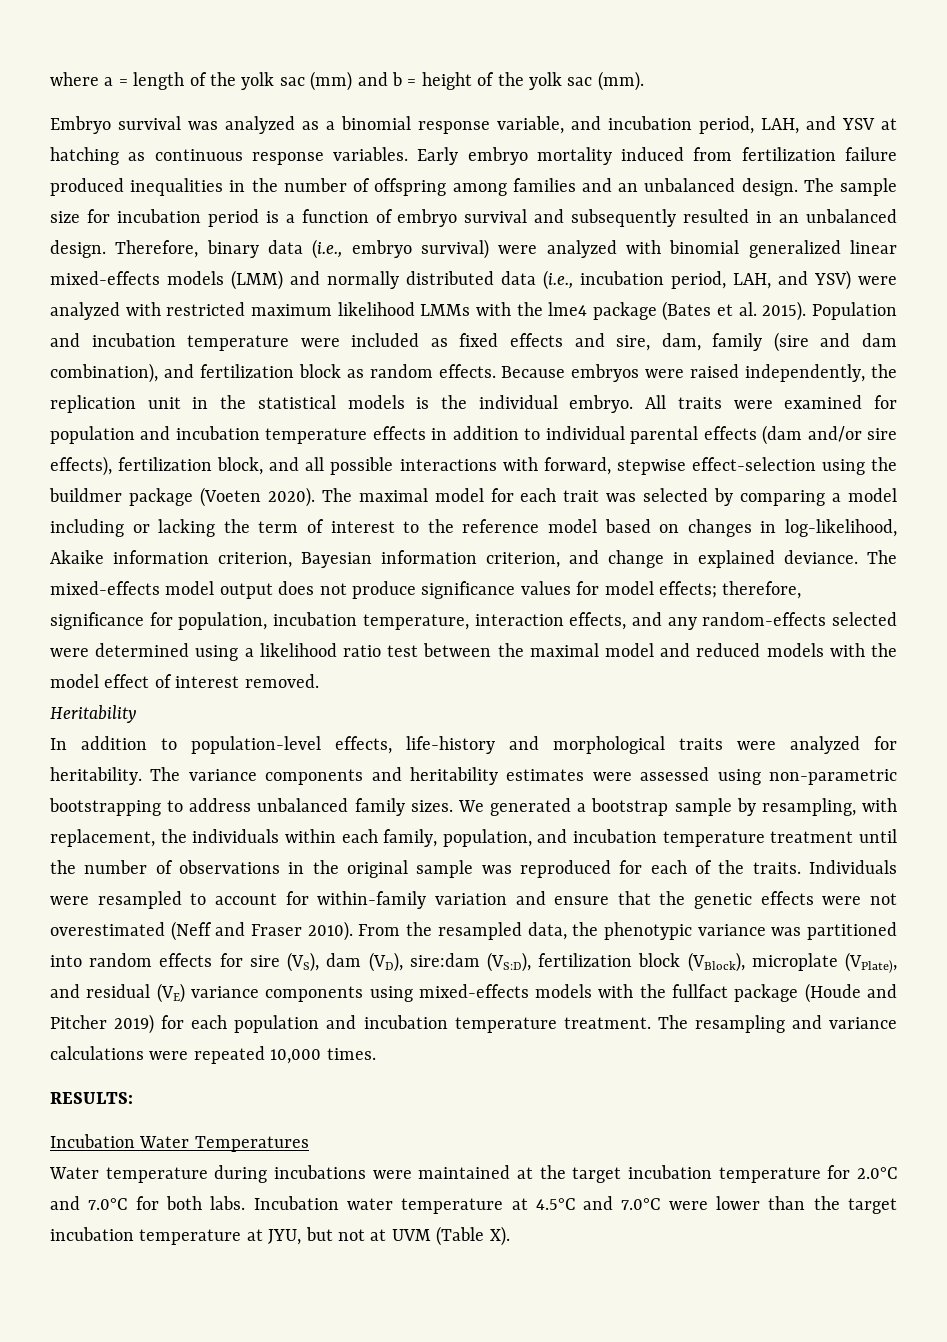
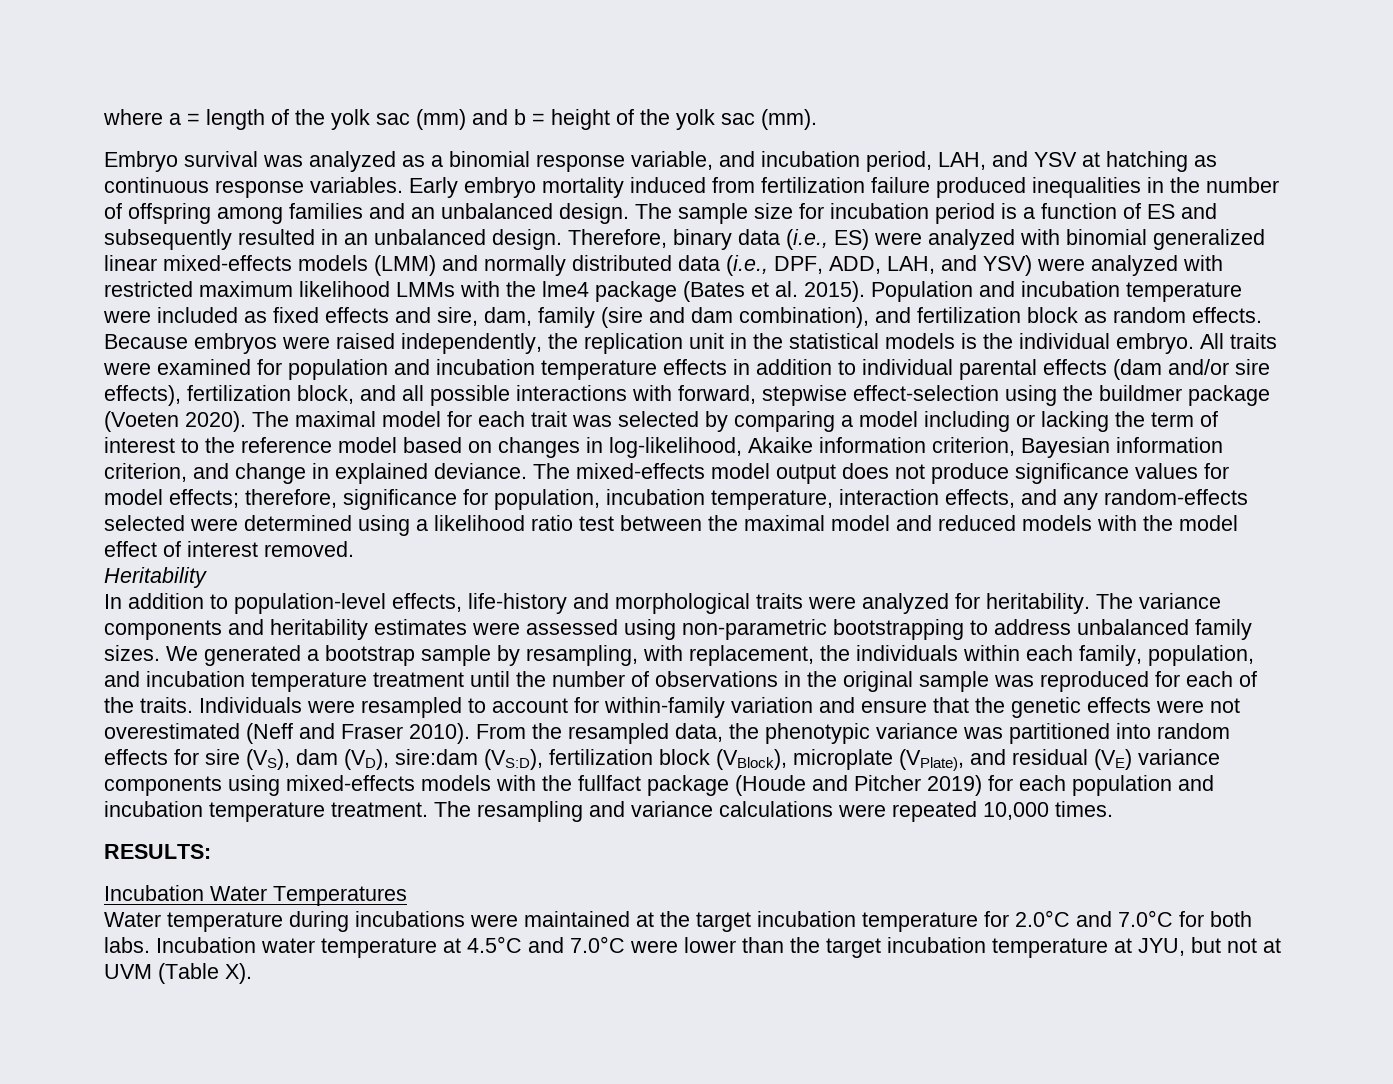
- The sample size for incubation period is a function of embryo survival and subsequently resulted in an unbalanced design.
+ The sample size for incubation period is a function of ES and subsequently resulted in an unbalanced design.
- Therefore, binary data (i.e., embryo survival) were analyzed with binomial generalized linear mixed-effects models (LMM) and normally distributed data (i.e., incubation period, LAH, and YSV) were analyzed with restricted maximum likelihood LMMs with the lme4 package (Bates et al. 2015).
+ Therefore, binary data (i.e., ES) were analyzed with binomial generalized linear mixed-effects models (LMM) and normally distributed data (i.e., DPF, ADD, LAH, and YSV) were analyzed with restricted maximum likelihood LMMs with the lme4 package (Bates et al. 2015).

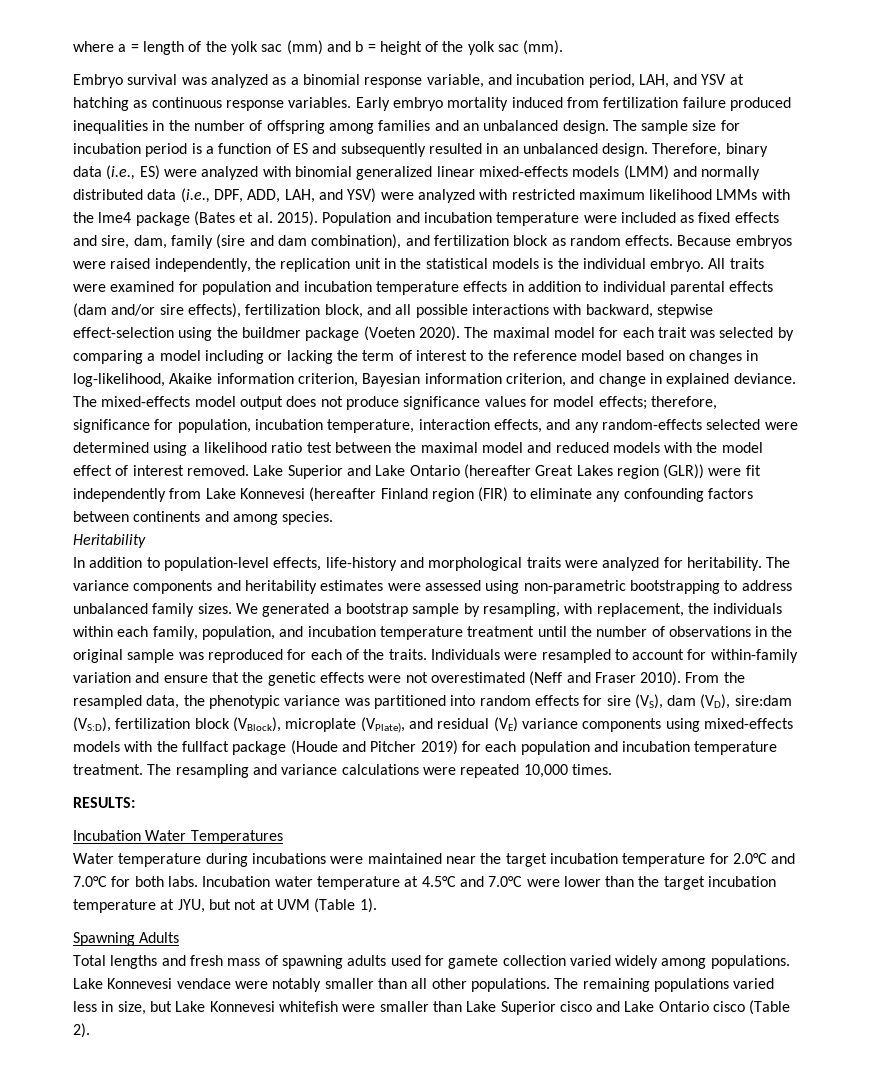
- All traits were examined for population and incubation temperature effects in addition to individual parental effects (dam and/or sire effects), fertilization block, and all possible interactions with forward, stepwise effect-selection using the buildmer package (Voeten 2020).
+ All traits were examined for population and incubation temperature effects in addition to individual parental effects (dam and/or sire effects), fertilization block, and all possible interactions with backward, stepwise effect-selection using the buildmer package (Voeten 2020).
+ Lake Superior and Lake Ontario (hereafter Great Lakes region (GLR)) were fit independently from Lake Konnevesi (hereafter Finland region (FIR) to eliminate any confounding factors between continents and among species.
- Water temperature during incubations were maintained at the target incubation temperature for 2.0°C and 7.0°C for both labs.
+ Water temperature during incubations were maintained near the target incubation temperature for 2.0°C and 7.0°C for both labs.
- Incubation water temperature at 4.5°C and 7.0°C were lower than the target incubation temperature at JYU, but not at UVM (Table X).
+ Incubation water temperature at 4.5°C and 7.0°C were lower than the target incubation temperature at JYU, but not at UVM (Table 1).
+ Spawning Adults
+ Total lengths and fresh mass of spawning adults used for gamete collection varied widely among populations. Lake Konnevesi vendace were notably smaller than all other populations. The remaining populations varied less in size, but Lake Konnevesi whitefish were smaller than Lake Superior cisco and Lake Ontario cisco (Table 2).

